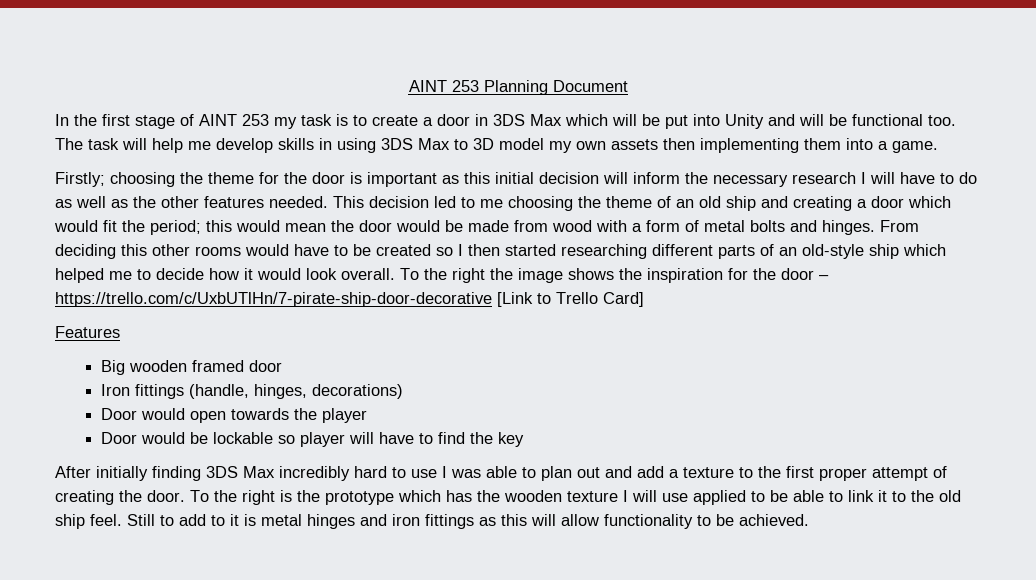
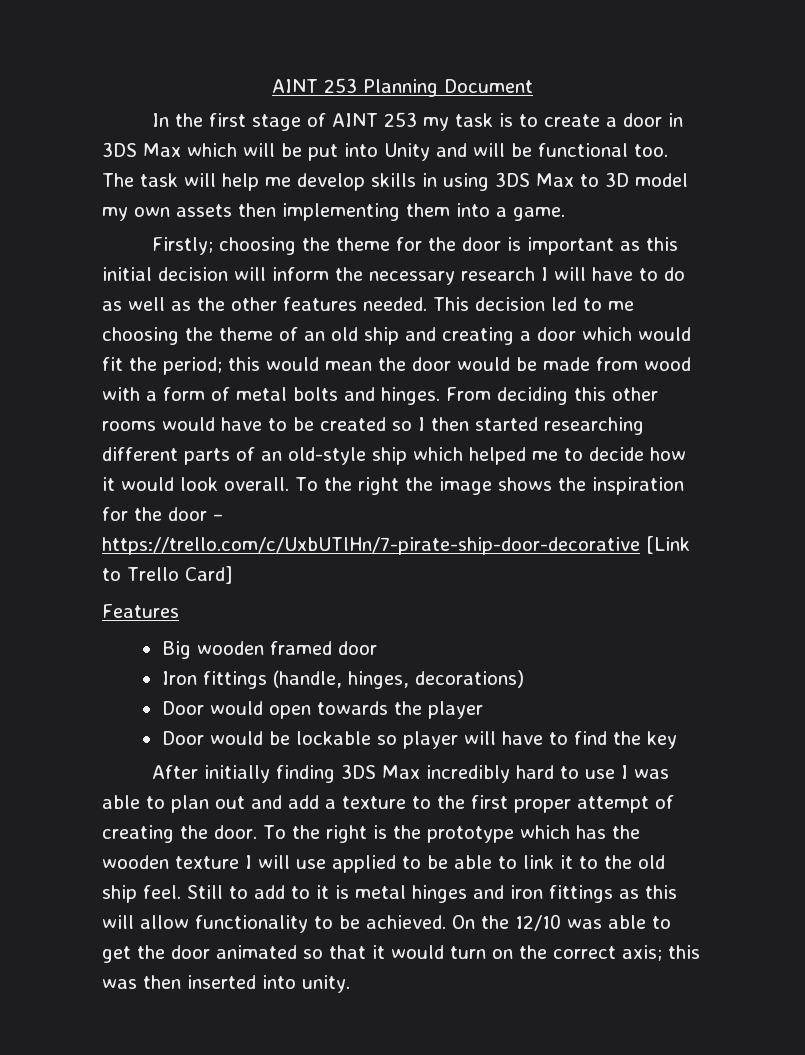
+ On the 12/10 was able to get the door animated so that it would turn on the correct axis; this was then inserted into unity.

